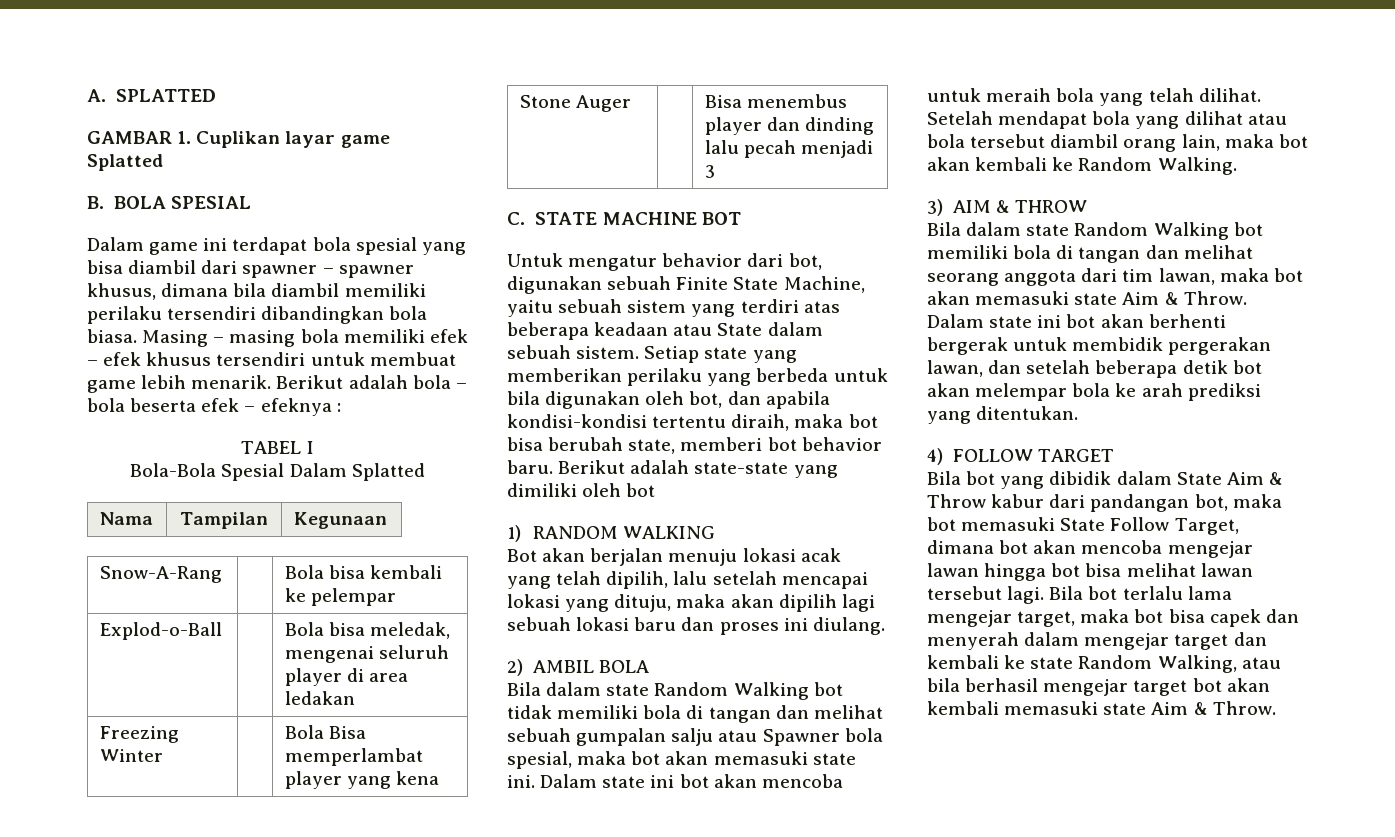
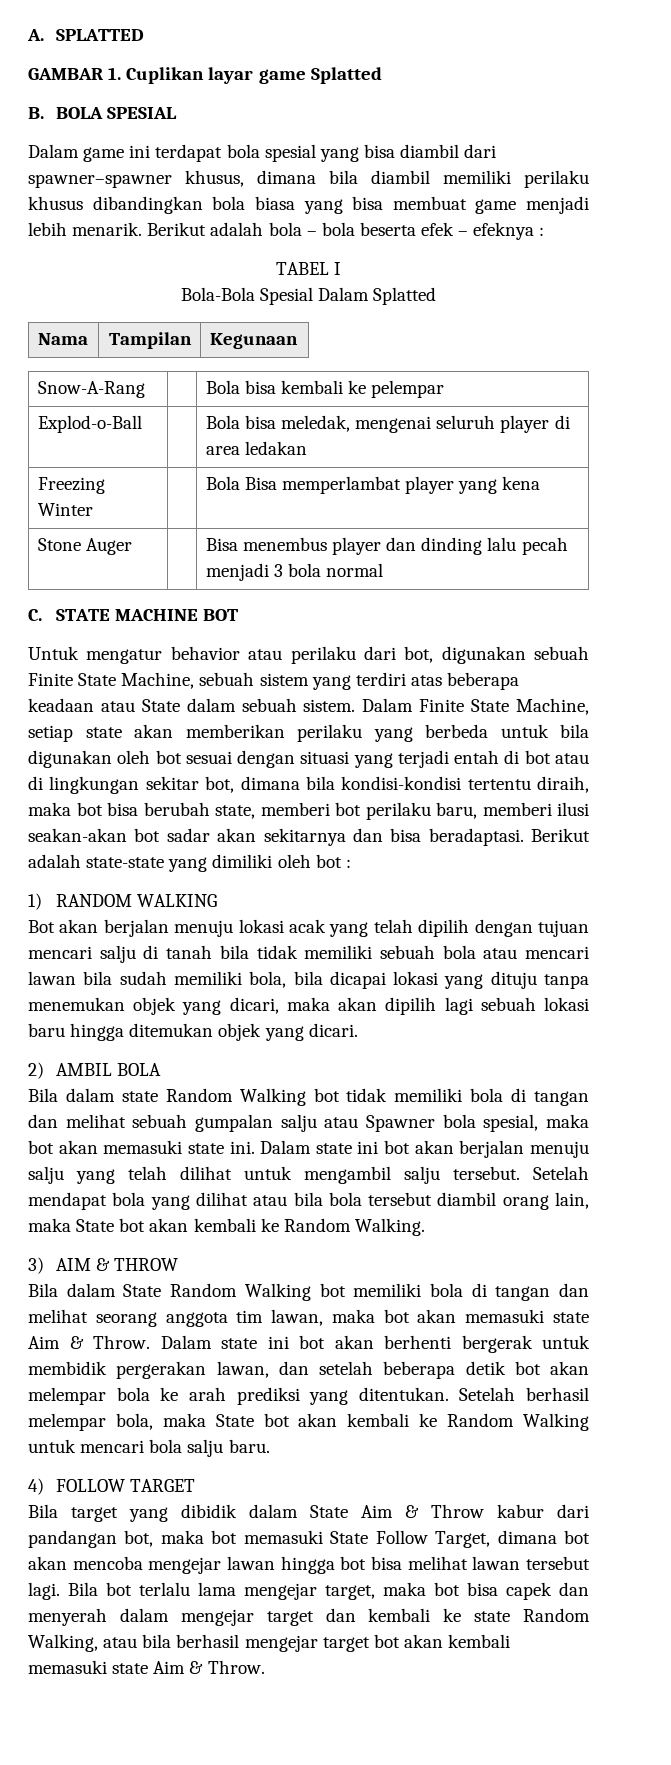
- Dalam game ini terdapat bola spesial yang bisa diambil dari spawner – spawner khusus, dimana bila diambil memiliki perilaku tersendiri dibandingkan bola biasa. Masing – masing bola memiliki efek – efek khusus tersendiri untuk membuat game lebih menarik.
+ Dalam game ini terdapat bola spesial yang bisa diambil dari spawner–spawner khusus, dimana bila diambil memiliki perilaku khusus dibandingkan bola biasa yang bisa membuat game menjadi lebih menarik.
- Stone Auger | | Bisa menembus player dan dinding lalu pecah menjadi 3
+ Stone Auger | | Bisa menembus player dan dinding lalu pecah menjadi 3 bola normal
- Untuk mengatur behavior dari bot, digunakan sebuah Finite State Machine, yaitu sebuah sistem yang terdiri atas beberapa keadaan atau State dalam sebuah sistem.
+ Untuk mengatur behavior atau perilaku dari bot, digunakan sebuah Finite State Machine, sebuah sistem yang terdiri atas beberapa keadaan atau State dalam sebuah sistem.
- Setiap state yang memberikan perilaku yang berbeda untuk bila digunakan oleh bot, dan apabila kondisi-kondisi tertentu diraih, maka bot bisa berubah state, memberi bot behavior baru.
+ Dalam Finite State Machine, setiap state akan memberikan perilaku yang berbeda untuk bila digunakan oleh bot sesuai dengan situasi yang terjadi entah di bot atau di lingkungan sekitar bot, dimana bila kondisi-kondisi tertentu diraih, maka bot bisa berubah state, memberi bot perilaku baru, memberi ilusi seakan-akan bot sadar akan sekitarnya dan bisa beradaptasi.
- Berikut adalah state-state yang dimiliki oleh bot
+ Berikut adalah state-state yang dimiliki oleh bot :
- Bot akan berjalan menuju lokasi acak yang telah dipilih, lalu setelah mencapai lokasi yang dituju, maka akan dipilih lagi sebuah lokasi baru dan proses ini diulang.
+ Bot akan berjalan menuju lokasi acak yang telah dipilih dengan tujuan mencari salju di tanah bila tidak memiliki sebuah bola atau mencari lawan bila sudah memiliki bola, bila dicapai lokasi yang dituju tanpa menemukan objek yang dicari, maka akan dipilih lagi sebuah lokasi baru hingga ditemukan objek yang dicari.
- Dalam state ini bot akan mencoba untuk meraih bola yang telah dilihat.
+ Dalam state ini bot akan berjalan menuju salju yang telah dilihat untuk mengambil salju tersebut.
- Setelah mendapat bola yang dilihat atau bola tersebut diambil orang lain, maka bot akan kembali ke Random Walking.
+ Setelah mendapat bola yang dilihat atau bila bola tersebut diambil orang lain, maka State bot akan kembali ke Random Walking.
- Bila dalam state Random Walking bot memiliki bola di tangan dan melihat seorang anggota dari tim lawan, maka bot akan memasuki state Aim & Throw.
+ Bila dalam State Random Walking bot memiliki bola di tangan dan melihat seorang anggota tim lawan, maka bot akan memasuki state Aim & Throw.
+ Setelah berhasil melempar bola, maka State bot akan kembali ke Random Walking untuk mencari bola salju baru.
- Bila bot yang dibidik dalam State Aim & Throw kabur dari pandangan bot, maka bot memasuki State Follow Target, dimana bot akan mencoba mengejar lawan hingga bot bisa melihat lawan tersebut lagi.
+ Bila target yang dibidik dalam State Aim & Throw kabur dari pandangan bot, maka bot memasuki State Follow Target, dimana bot akan mencoba mengejar lawan hingga bot bisa melihat lawan tersebut lagi.

